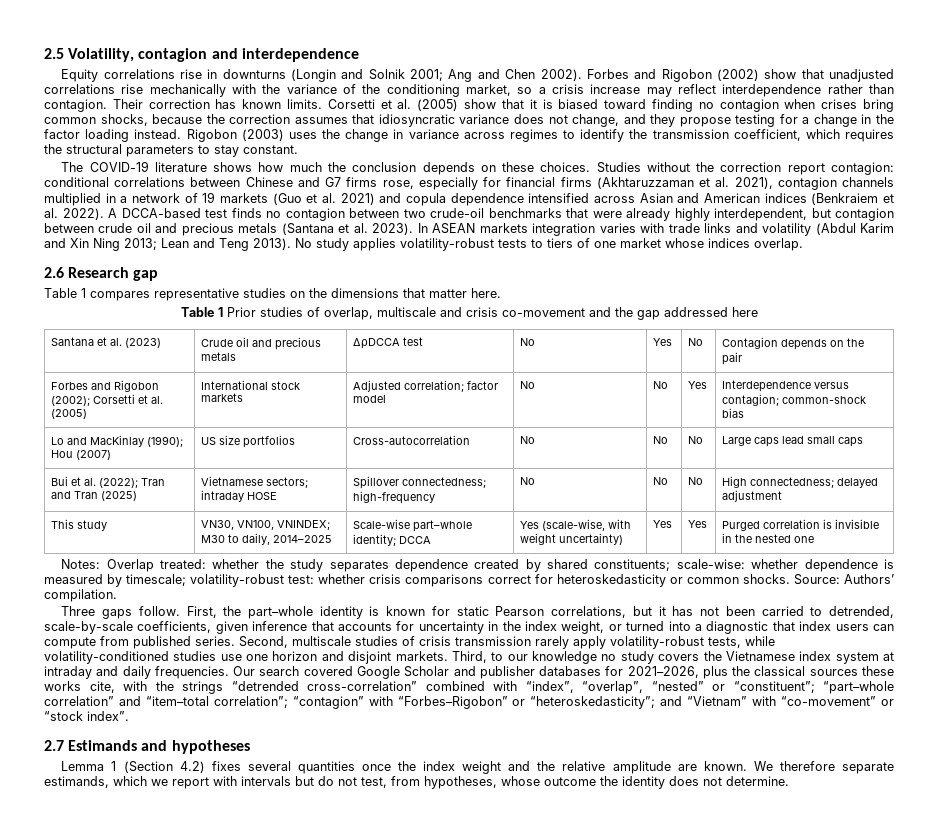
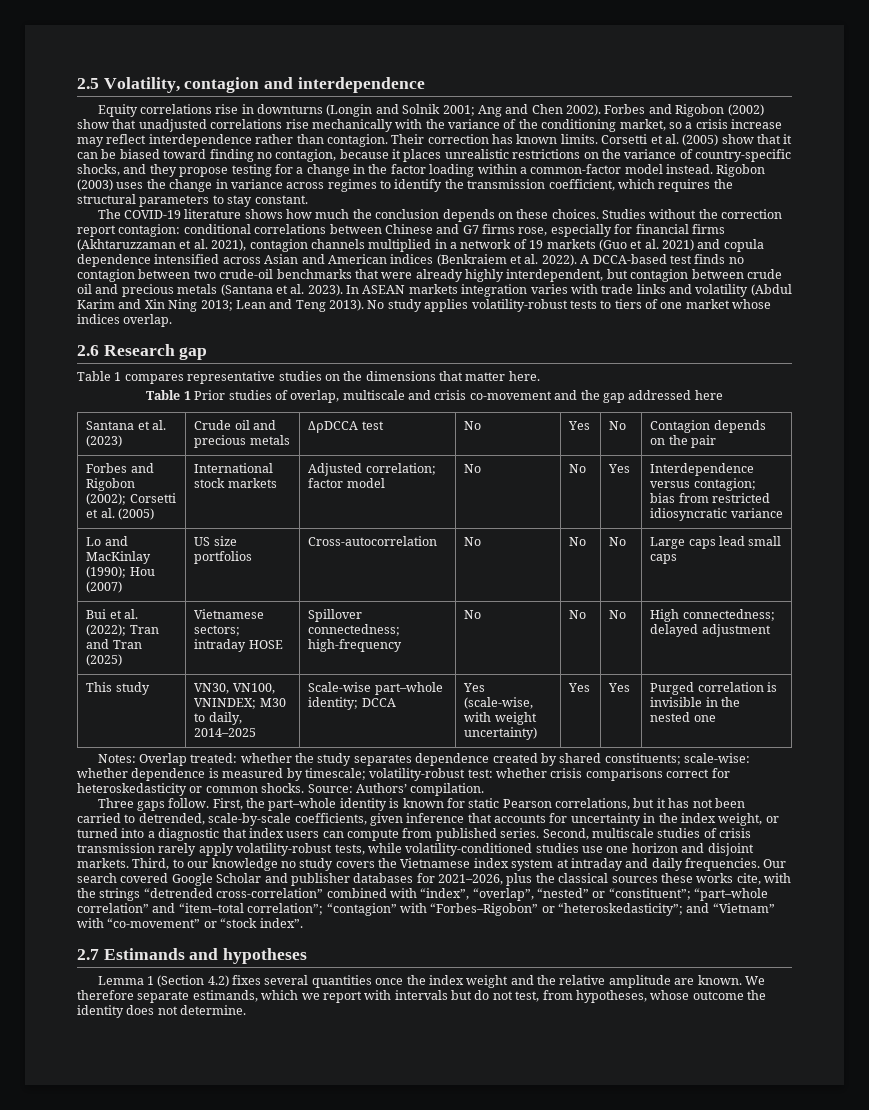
- Corsetti et al. (2005) show that it is biased toward finding no contagion when crises bring common shocks, because the correction assumes that idiosyncratic variance does not change, and they propose testing for a change in the factor loading instead.
+ Corsetti et al. (2005) show that it can be biased toward finding no contagion, because it places unrealistic restrictions on the variance of country-specific shocks, and they propose testing for a change in the factor loading within a common-factor model instead.
- Forbes and Rigobon (2002); Corsetti et al. (2005) | International stock markets | Adjusted correlation; factor model | No | No | Yes | Interdependence versus contagion; common-shock bias
+ Forbes and Rigobon (2002); Corsetti et al. (2005) | International stock markets | Adjusted correlation; factor model | No | No | Yes | Interdependence versus contagion; bias from restricted idiosyncratic variance

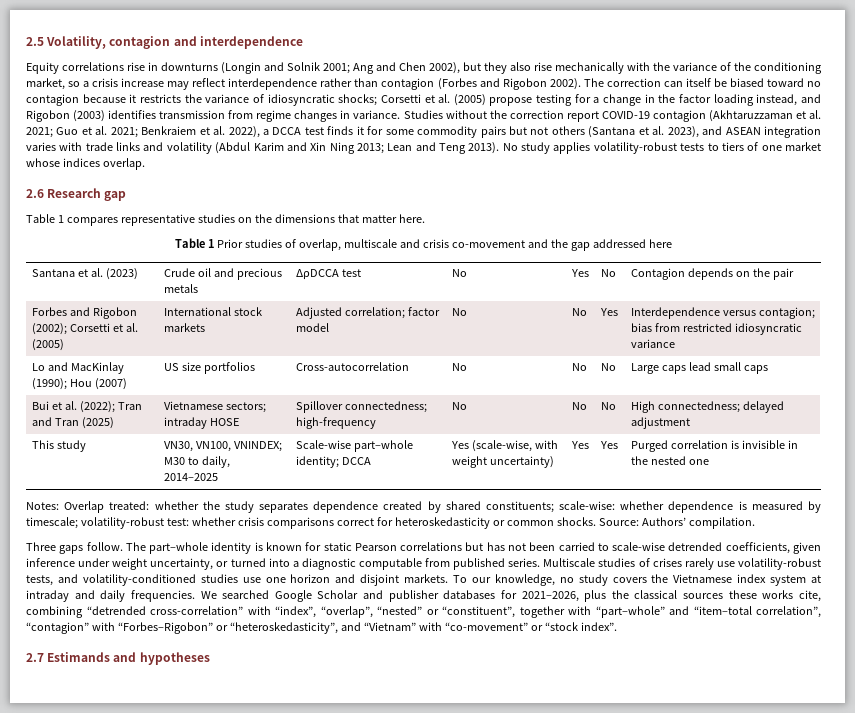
- Equity correlations rise in downturns (Longin and Solnik 2001; Ang and Chen 2002). Forbes and Rigobon (2002) show that unadjusted correlations rise mechanically with the variance of the conditioning market, so a crisis increase may reflect interdependence rather than contagion. Their correction has known limits. Corsetti et al. (2005) show that it can be biased toward finding no contagion, because it places unrealistic restrictions on the variance of country-specific shocks, and they propose testing for a change in the factor loading within a common-factor model instead. Rigobon (2003) uses the change in variance across regimes to identify the transmission coefficient, which requires the structural parameters to stay constant.
- The COVID-19 literature shows how much the conclusion depends on these choices.
+ Equity correlations rise in downturns (Longin and Solnik 2001; Ang and Chen 2002), but they also rise mechanically with the variance of the conditioning market, so a crisis increase may reflect interdependence rather than contagion (Forbes and Rigobon 2002). The correction can itself be biased toward no contagion because it restricts the variance of idiosyncratic shocks; Corsetti et al. (2005) propose testing for a change in the factor loading instead, and Rigobon (2003) identifies transmission from regime changes in variance.
- Studies without the correction report contagion: conditional correlations between Chinese and G7 firms rose, especially for financial firms (Akhtaruzzaman et al. 2021), contagion channels multiplied in a network of 19 markets (Guo et al. 2021) and copula dependence intensified across Asian and American indices (Benkraiem et al. 2022). A DCCA-based test finds no contagion between two crude-oil benchmarks that were already highly interdependent, but contagion between crude oil and precious metals (Santana et al. 2023). In ASEAN markets integration varies with trade links and volatility (Abdul Karim and Xin Ning 2013; Lean and Teng 2013).
+ Studies without the correction report COVID-19 contagion (Akhtaruzzaman et al. 2021; Guo et al. 2021; Benkraiem et al. 2022), a DCCA test finds it for some commodity pairs but not others (Santana et al. 2023), and ASEAN integration varies with trade links and volatility (Abdul Karim and Xin Ning 2013; Lean and Teng 2013).
- First, the part–whole identity is known for static Pearson correlations, but it has not been carried to detrended, scale-by-scale coefficients, given inference that accounts for uncertainty in the index weight, or turned into a diagnostic that index users can compute from published series. Second, multiscale studies of crisis transmission rarely apply volatility-robust tests, while volatility-conditioned studies use one horizon and disjoint markets.
+ The part–whole identity is known for static Pearson correlations but has not been carried to scale-wise detrended coefficients, given inference under weight uncertainty, or turned into a diagnostic computable from published series. Multiscale studies of crises rarely use volatility-robust tests, and volatility-conditioned studies use one horizon and disjoint markets.
- Third, to our knowledge no study covers the Vietnamese index system at intraday and daily frequencies.
+ To our knowledge, no study covers the Vietnamese index system at intraday and daily frequencies.
- Our search covered Google Scholar and publisher databases for 2021–2026, plus the classical sources these works cite, with the strings “detrended cross-correlation” combined with “index”, “overlap”, “nested” or “constituent”; “part–whole correlation” and “item–total correlation”; “contagion” with “Forbes–Rigobon” or “heteroskedasticity”; and “Vietnam” with “co-movement” or “stock index”.
+ We searched Google Scholar and publisher databases for 2021–2026, plus the classical sources these works cite, combining “detrended cross-correlation” with “index”, “overlap”, “nested” or “constituent”, together with “part–whole” and “item–total correlation”, “contagion” with “Forbes–Rigobon” or “heteroskedasticity”, and “Vietnam” with “co-movement” or “stock index”.
- Lemma 1 (Section 4.2) fixes several quantities once the index weight and the relative amplitude are known. We therefore separate estimands, which we report with intervals but do not test, from hypotheses, whose outcome the identity does not determine.

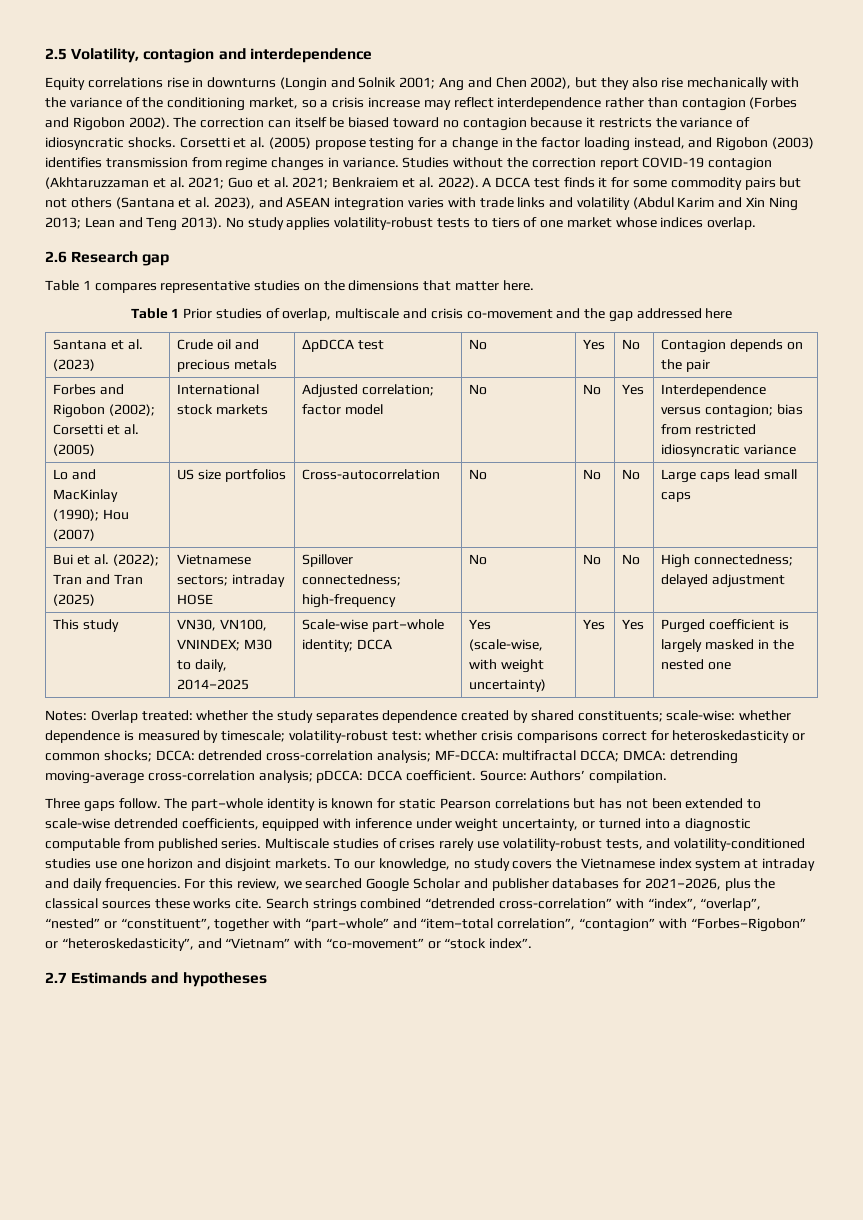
- The correction can itself be biased toward no contagion because it restricts the variance of idiosyncratic shocks; Corsetti et al. (2005) propose testing for a change in the factor loading instead, and Rigobon (2003) identifies transmission from regime changes in variance.
+ The correction can itself be biased toward no contagion because it restricts the variance of idiosyncratic shocks. Corsetti et al. (2005) propose testing for a change in the factor loading instead, and Rigobon (2003) identifies transmission from regime changes in variance.
- Studies without the correction report COVID-19 contagion (Akhtaruzzaman et al. 2021; Guo et al. 2021; Benkraiem et al. 2022), a DCCA test finds it for some commodity pairs but not others (Santana et al. 2023), and ASEAN integration varies with trade links and volatility (Abdul Karim and Xin Ning 2013; Lean and Teng 2013).
+ Studies without the correction report COVID-19 contagion (Akhtaruzzaman et al. 2021; Guo et al. 2021; Benkraiem et al. 2022). A DCCA test finds it for some commodity pairs but not others (Santana et al. 2023), and ASEAN integration varies with trade links and volatility (Abdul Karim and Xin Ning 2013; Lean and Teng 2013).
- This study | VN30, VN100, VNINDEX; M30 to daily, 2014–2025 | Scale-wise part–whole identity; DCCA | Yes (scale-wise, with weight uncertainty) | Yes | Yes | Purged correlation is invisible in the nested one
+ This study | VN30, VN100, VNINDEX; M30 to daily, 2014–2025 | Scale-wise part–whole identity; DCCA | Yes (scale-wise, with weight uncertainty) | Yes | Yes | Purged coefficient is largely masked in the nested one
- Notes: Overlap treated: whether the study separates dependence created by shared constituents; scale-wise: whether dependence is measured by timescale; volatility-robust test: whether crisis comparisons correct for heteroskedasticity or common shocks.
+ Notes: Overlap treated: whether the study separates dependence created by shared constituents; scale-wise: whether dependence is measured by timescale; volatility-robust test: whether crisis comparisons correct for heteroskedasticity or common shocks; DCCA: detrended cross-correlation analysis; MF-DCCA: multifractal DCCA; DMCA: detrending moving-average cross-correlation analysis; ρDCCA: DCCA coefficient.
- The part–whole identity is known for static Pearson correlations but has not been carried to scale-wise detrended coefficients, given inference under weight uncertainty, or turned into a diagnostic computable from published series.
+ The part–whole identity is known for static Pearson correlations but has not been extended to scale-wise detrended coefficients, equipped with inference under weight uncertainty, or turned into a diagnostic computable from published series.
- We searched Google Scholar and publisher databases for 2021–2026, plus the classical sources these works cite, combining “detrended cross-correlation” with “index”, “overlap”, “nested” or “constituent”, together with “part–whole” and “item–total correlation”, “contagion” with “Forbes–Rigobon” or “heteroskedasticity”, and “Vietnam” with “co-movement” or “stock index”.
+ For this review, we searched Google Scholar and publisher databases for 2021–2026, plus the classical sources these works cite. Search strings combined “detrended cross-correlation” with “index”, “overlap”, “nested” or “constituent”, together with “part–whole” and “item–total correlation”, “contagion” with “Forbes–Rigobon” or “heteroskedasticity”, and “Vietnam” with “co-movement” or “stock index”.

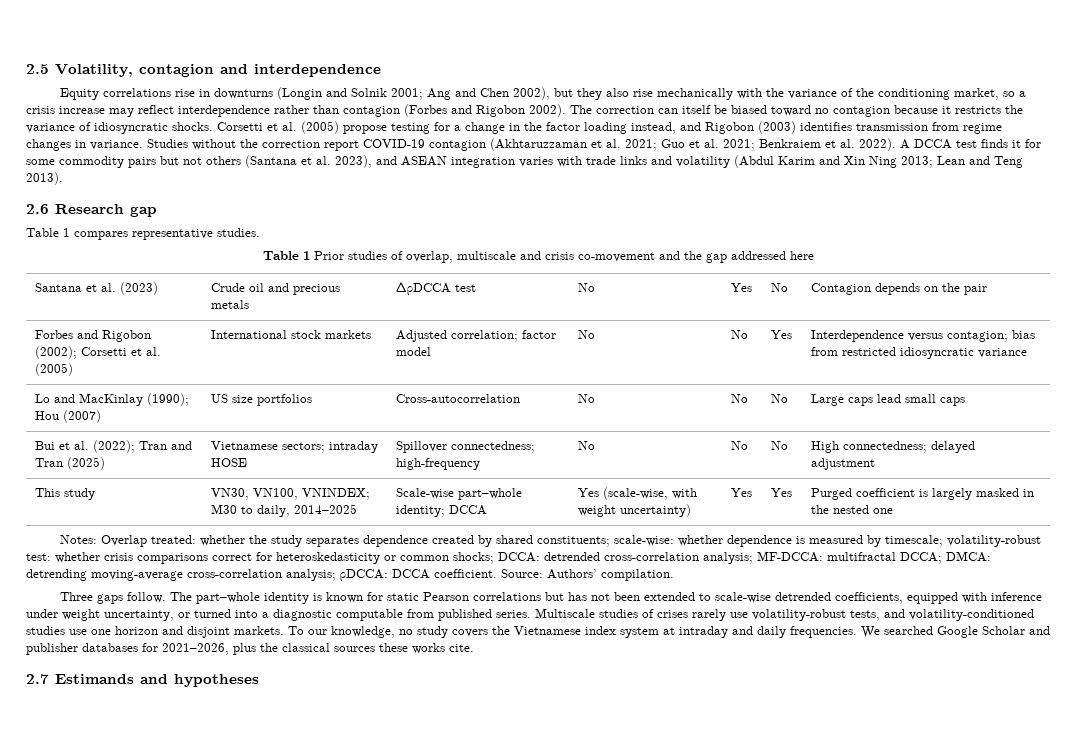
- No study applies volatility-robust tests to tiers of one market whose indices overlap.
- Table 1 compares representative studies on the dimensions that matter here.
+ Table 1 compares representative studies.
- For this review, we searched Google Scholar and publisher databases for 2021–2026, plus the classical sources these works cite. Search strings combined “detrended cross-correlation” with “index”, “overlap”, “nested” or “constituent”, together with “part–whole” and “item–total correlation”, “contagion” with “Forbes–Rigobon” or “heteroskedasticity”, and “Vietnam” with “co-movement” or “stock index”.
+ We searched Google Scholar and publisher databases for 2021–2026, plus the classical sources these works cite.

